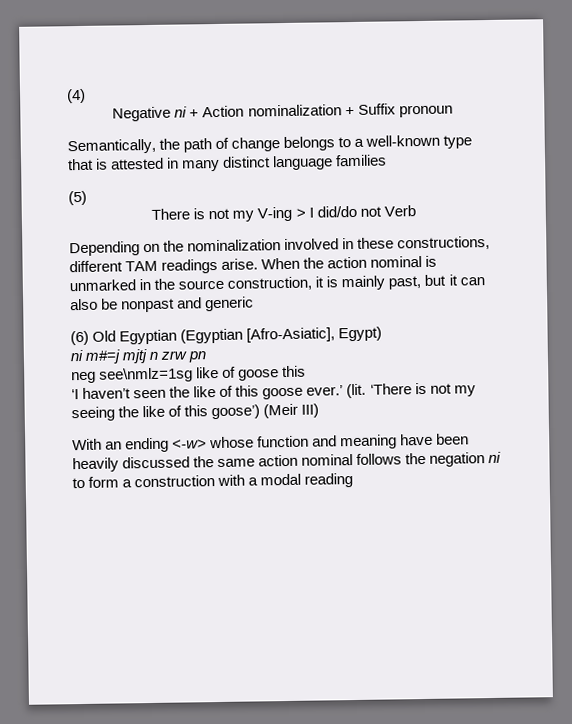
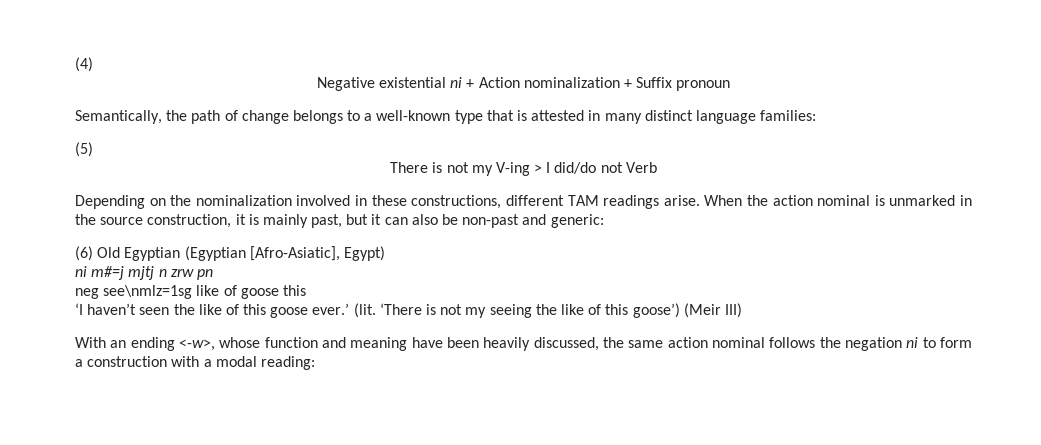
- Negative ni + Action nominalization + Suffix pronoun
+ Negative existential ni + Action nominalization + Suffix pronoun
- Semantically, the path of change belongs to a well-known type that is attested in many distinct language families
+ Semantically, the path of change belongs to a well-known type that is attested in many distinct language families:
- When the action nominal is unmarked in the source construction, it is mainly past, but it can also be nonpast and generic
+ When the action nominal is unmarked in the source construction, it is mainly past, but it can also be non-past and generic:
- With an ending <-w> whose function and meaning have been heavily discussed the same action nominal follows the negation ni to form a construction with a modal reading
+ With an ending <-w>, whose function and meaning have been heavily discussed, the same action nominal follows the negation ni to form a construction with a modal reading:

